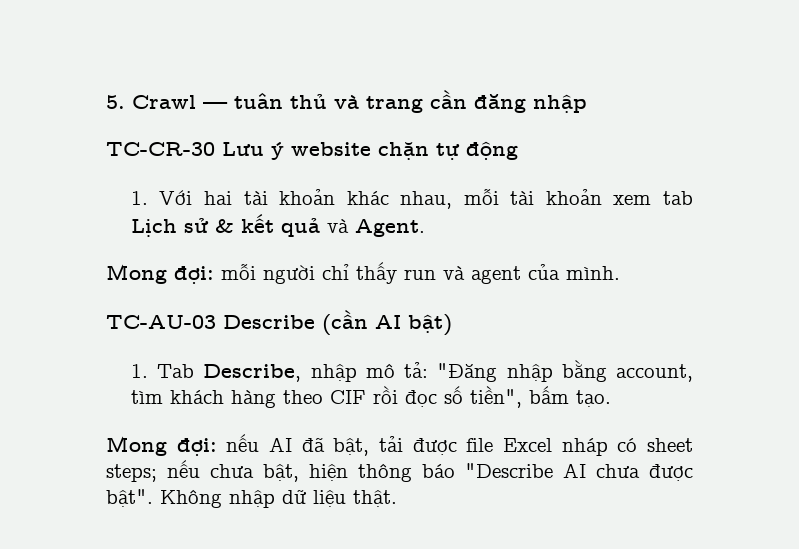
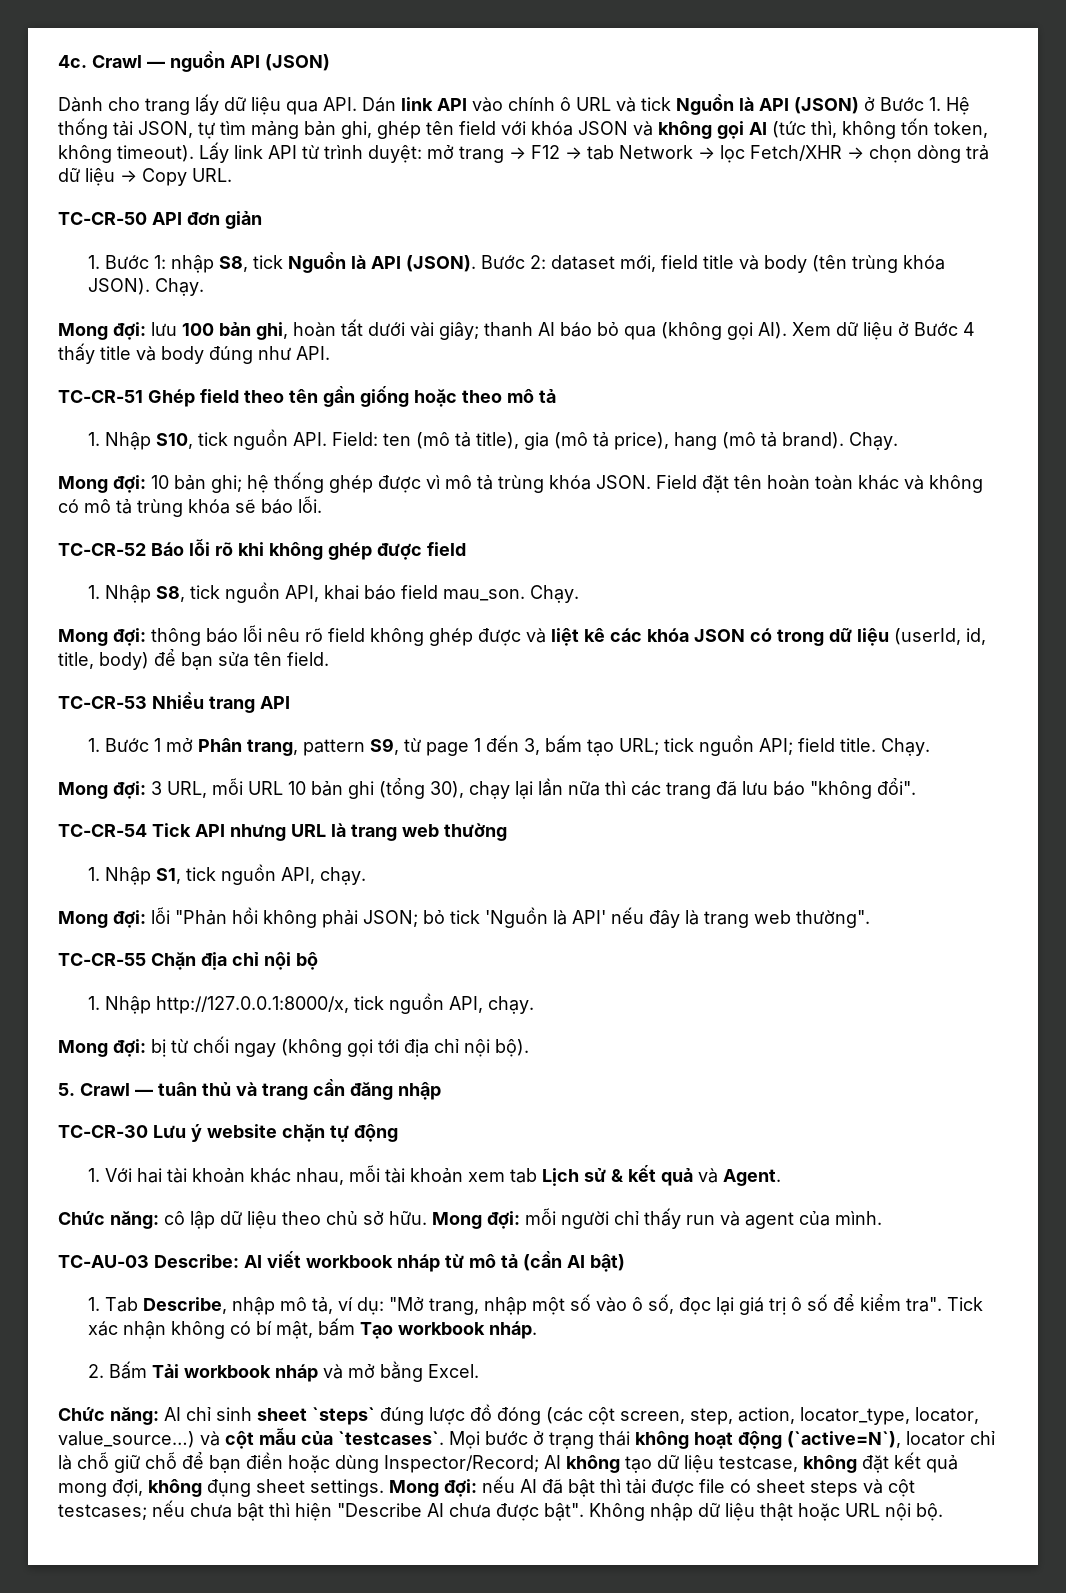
+ 4c. Crawl — nguồn API (JSON)
+ Dành cho trang lấy dữ liệu qua API. Dán link API vào chính ô URL và tick Nguồn là API (JSON) ở Bước 1. Hệ thống tải JSON, tự tìm mảng bản ghi, ghép tên field với khóa JSON và không gọi AI (tức thì, không tốn token, không timeout). Lấy link API từ trình duyệt: mở trang → F12 → tab Network → lọc Fetch/XHR → chọn dòng trả dữ liệu → Copy URL.
+ TC-CR-50 API đơn giản
+ 1. Bước 1: nhập S8, tick Nguồn là API (JSON). Bước 2: dataset mới, field title và body (tên trùng khóa JSON). Chạy.
+ Mong đợi: lưu 100 bản ghi, hoàn tất dưới vài giây; thanh AI báo bỏ qua (không gọi AI). Xem dữ liệu ở Bước 4 thấy title và body đúng như API.
+ TC-CR-51 Ghép field theo tên gần giống hoặc theo mô tả
+ 1. Nhập S10, tick nguồn API. Field: ten (mô tả title), gia (mô tả price), hang (mô tả brand). Chạy.
+ Mong đợi: 10 bản ghi; hệ thống ghép được vì mô tả trùng khóa JSON. Field đặt tên hoàn toàn khác và không có mô tả trùng khóa sẽ báo lỗi.
+ TC-CR-52 Báo lỗi rõ khi không ghép được field
+ 1. Nhập S8, tick nguồn API, khai báo field mau_son. Chạy.
+ Mong đợi: thông báo lỗi nêu rõ field không ghép được và liệt kê các khóa JSON có trong dữ liệu (userId, id, title, body) để bạn sửa tên field.
+ TC-CR-53 Nhiều trang API
+ 1. Bước 1 mở Phân trang, pattern S9, từ page 1 đến 3, bấm tạo URL; tick nguồn API; field title. Chạy.
+ Mong đợi: 3 URL, mỗi URL 10 bản ghi (tổng 30), chạy lại lần nữa thì các trang đã lưu báo "không đổi".
+ TC-CR-54 Tick API nhưng URL là trang web thường
+ 1. Nhập S1, tick nguồn API, chạy.
+ Mong đợi: lỗi "Phản hồi không phải JSON; bỏ tick 'Nguồn là API' nếu đây là trang web thường".
+ TC-CR-55 Chặn địa chỉ nội bộ
+ 1. Nhập http://127.0.0.1:8000/x, tick nguồn API, chạy.
+ Mong đợi: bị từ chối ngay (không gọi tới địa chỉ nội bộ).
+ Chức năng: cô lập dữ liệu theo chủ sở hữu.
- TC-AU-03 Describe (cần AI bật)
+ TC-AU-03 Describe: AI viết workbook nháp từ mô tả (cần AI bật)
- 1. Tab Describe, nhập mô tả: "Đăng nhập bằng account, tìm khách hàng theo CIF rồi đọc số tiền", bấm tạo.
- Mong đợi: nếu AI đã bật, tải được file Excel nháp có sheet steps; nếu chưa bật, hiện thông báo "Describe AI chưa được bật".
+ 1. Tab Describe, nhập mô tả, ví dụ: "Mở trang, nhập một số vào ô số, đọc lại giá trị ô số để kiểm tra". Tick xác nhận không có bí mật, bấm Tạo workbook nháp.
+ 2. Bấm Tải workbook nháp và mở bằng Excel.
+ Chức năng: AI chỉ sinh sheet `steps` đúng lược đồ đóng (các cột screen, step, action, locator_type, locator, value_source…) và cột mẫu của `testcases`. Mọi bước ở trạng thái không hoạt động (`active=N`), locator chỉ là chỗ giữ chỗ để bạn điền hoặc dùng Inspector/Record; AI không tạo dữ liệu testcase, không đặt kết quả mong đợi, không đụng sheet settings. Mong đợi: nếu AI đã bật thì tải được file có sheet steps và cột testcases; nếu chưa bật thì hiện "Describe AI chưa được bật".
- Không nhập dữ liệu thật.
+ Không nhập dữ liệu thật hoặc URL nội bộ.

